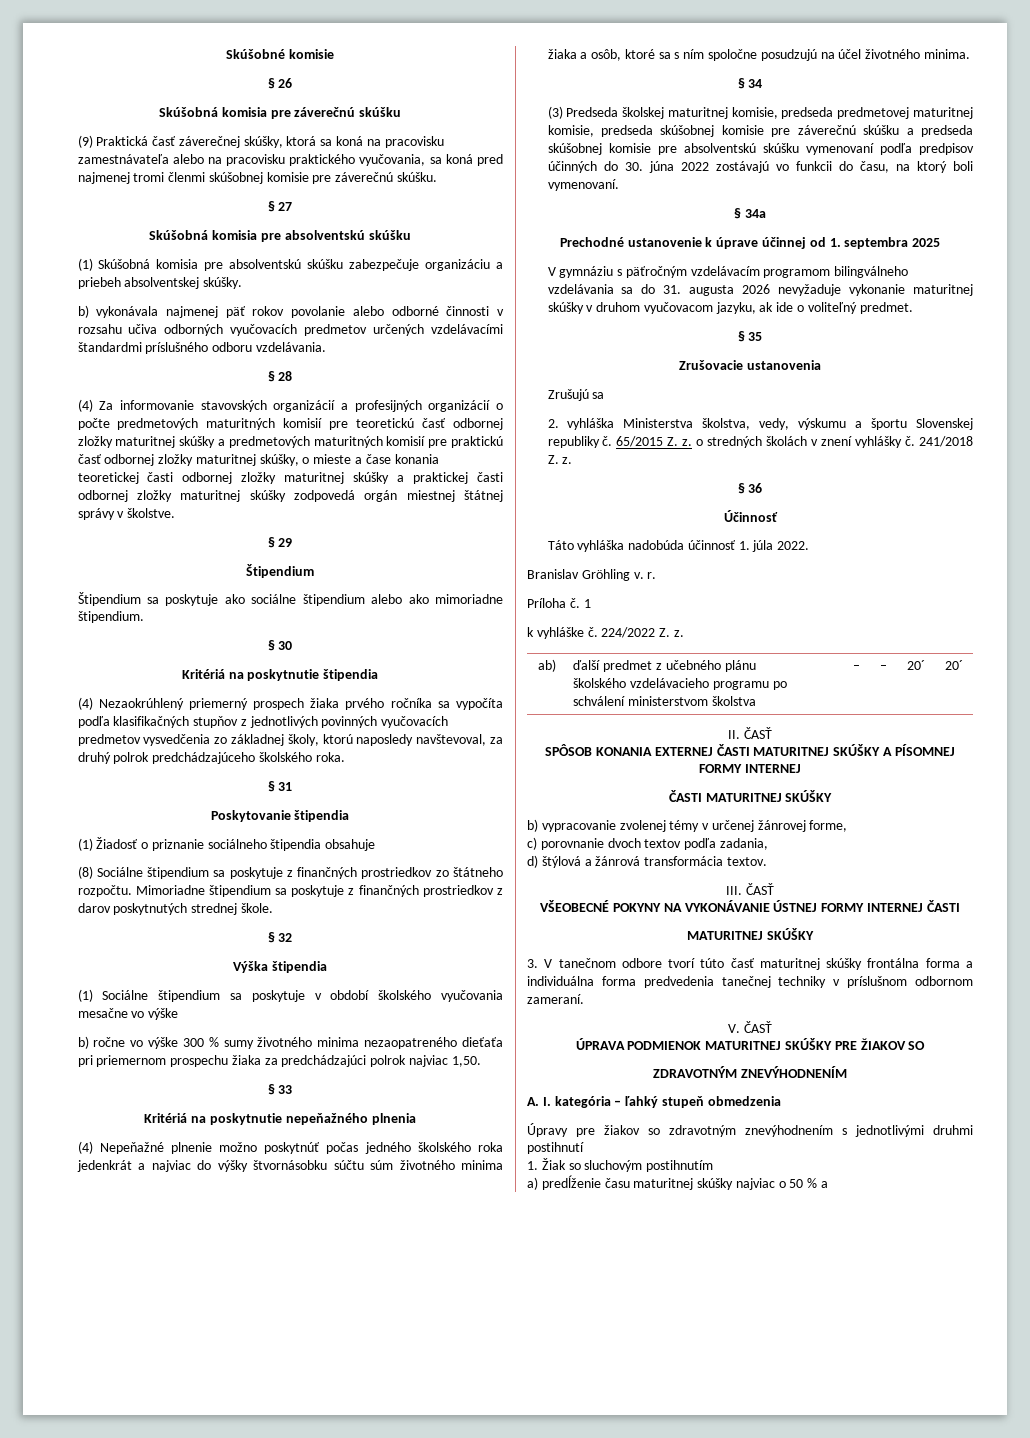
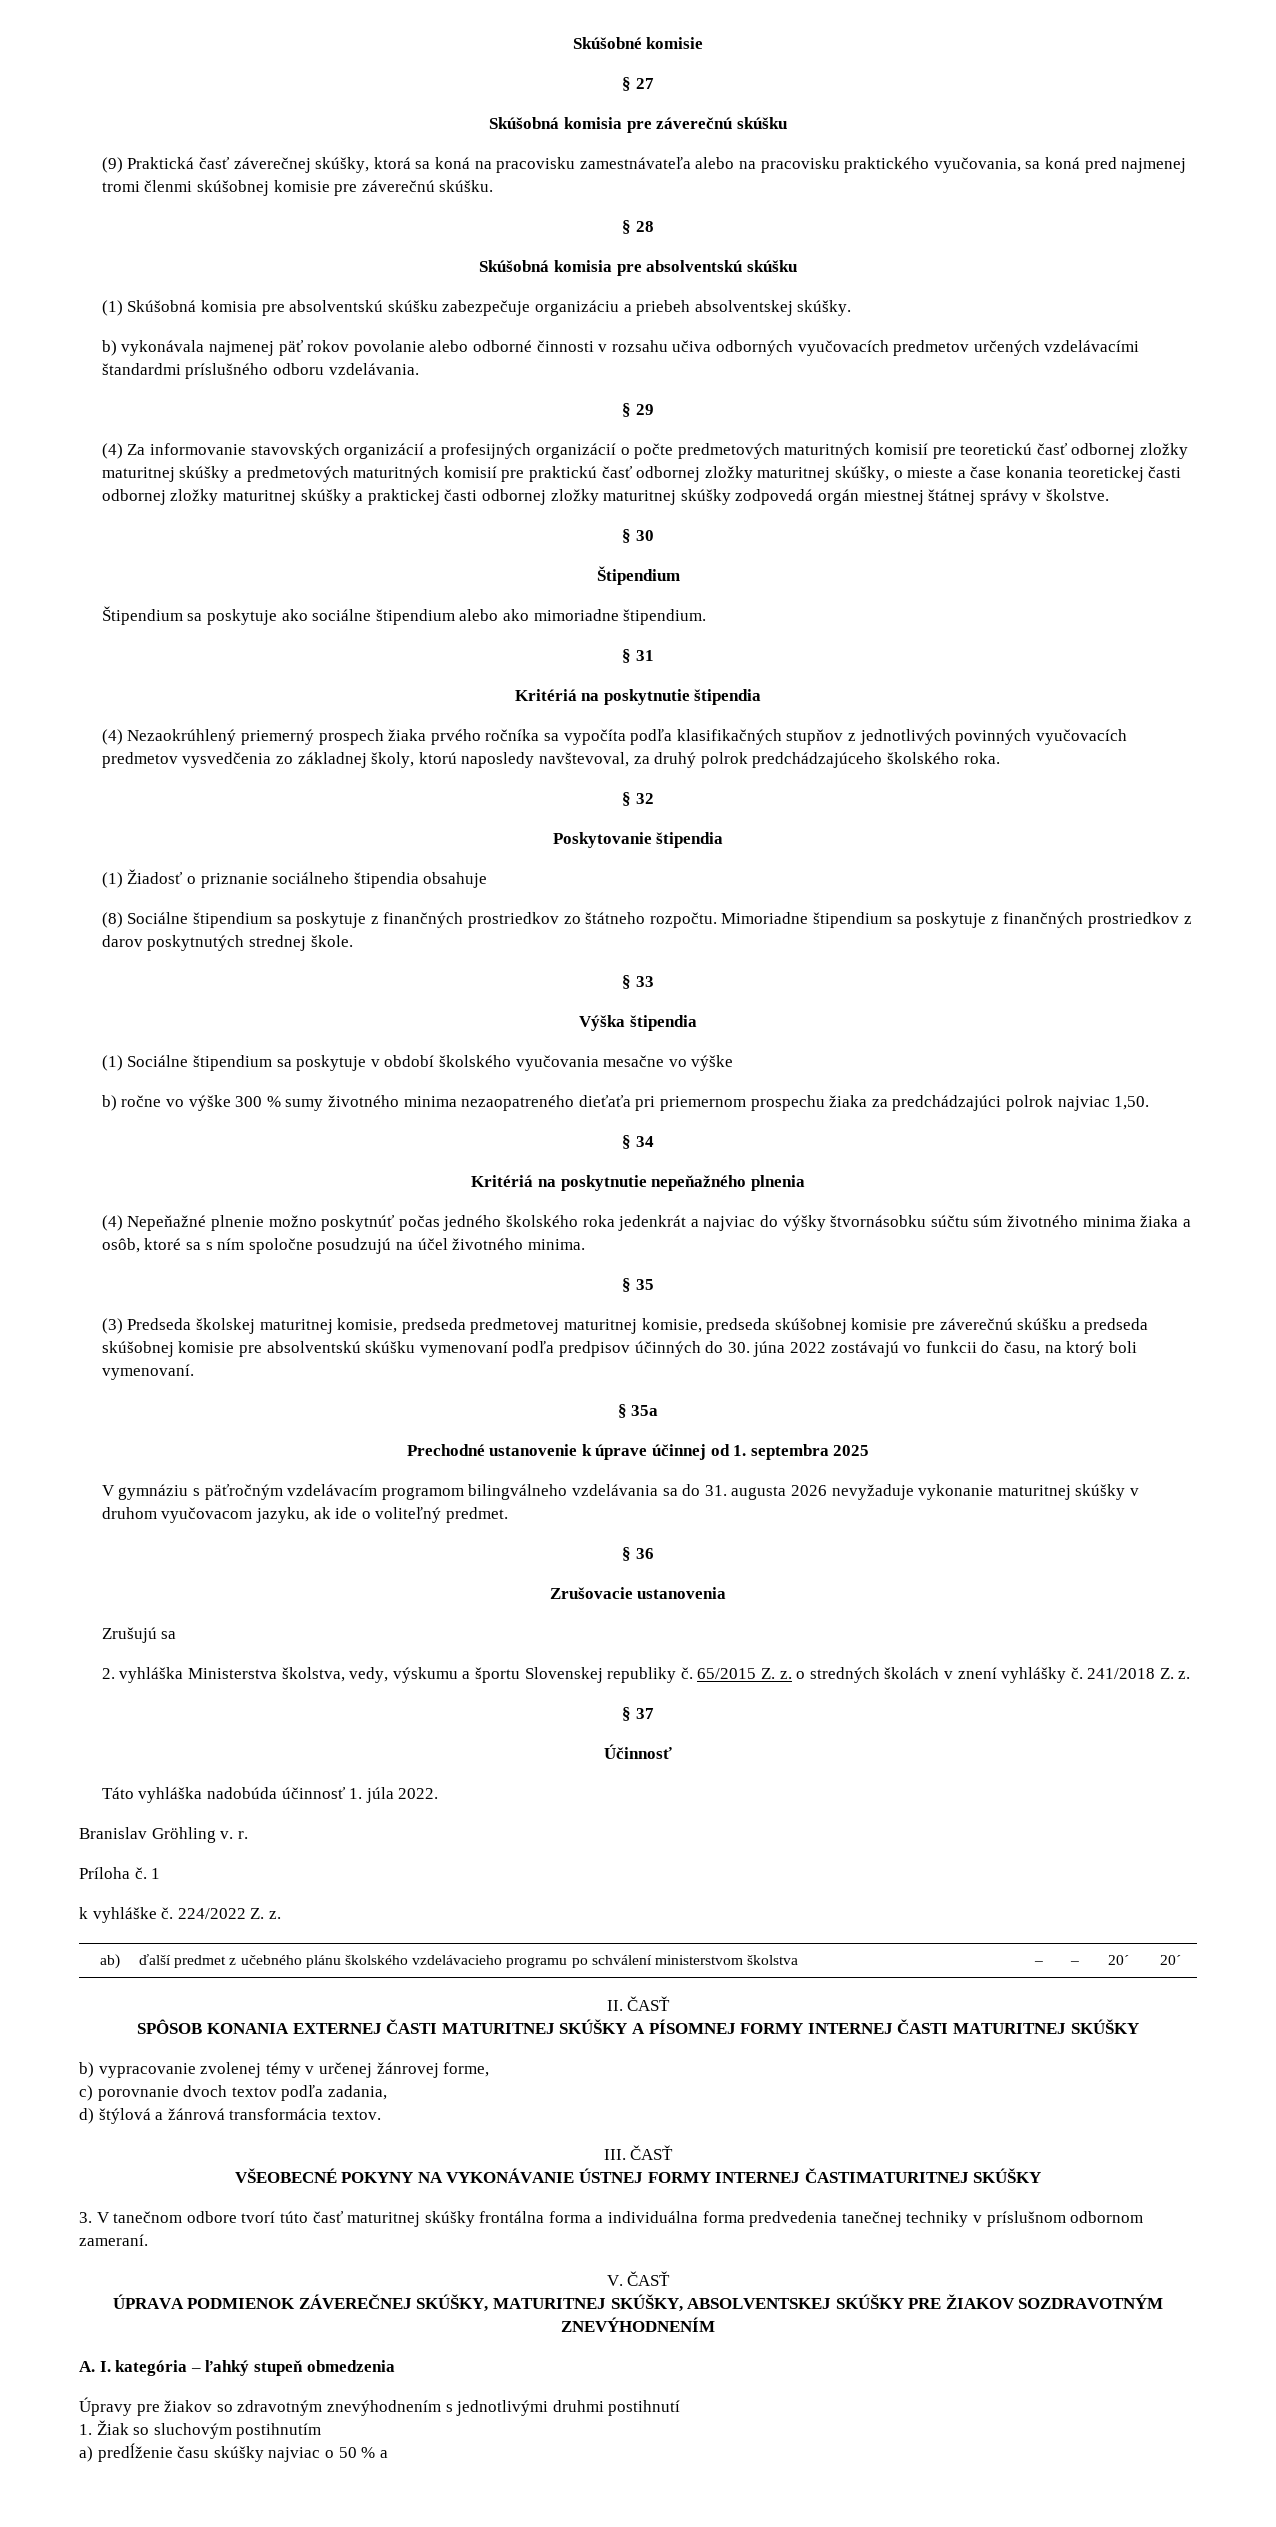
- § 26
+ § 27
- § 27
+ § 28
- § 28
+ § 29
- § 29
+ § 30
- § 30
+ § 31
- § 31
+ § 32
- § 32
+ § 33
- § 33
+ § 34
- § 34
+ § 35
- § 34a
+ § 35a
- § 35
+ § 36
- § 36
+ § 37
- SPÔSOB KONANIA EXTERNEJ ČASTI MATURITNEJ SKÚŠKY A PÍSOMNEJ FORMY INTERNEJ
- ČASTI MATURITNEJ SKÚŠKY
+ SPÔSOB KONANIA EXTERNEJ ČASTI MATURITNEJ SKÚŠKY A PÍSOMNEJ FORMY INTERNEJ ČASTI MATURITNEJ SKÚŠKY
- VŠEOBECNÉ POKYNY NA VYKONÁVANIE ÚSTNEJ FORMY INTERNEJ ČASTI
- MATURITNEJ SKÚŠKY
+ VŠEOBECNÉ POKYNY NA VYKONÁVANIE ÚSTNEJ FORMY INTERNEJ ČASTIMATURITNEJ SKÚŠKY
- ÚPRAVA PODMIENOK MATURITNEJ SKÚŠKY PRE ŽIAKOV SO
- ZDRAVOTNÝM ZNEVÝHODNENÍM
+ ÚPRAVA PODMIENOK ZÁVEREČNEJ SKÚŠKY, MATURITNEJ SKÚŠKY, ABSOLVENTSKEJ SKÚŠKY PRE ŽIAKOV SOZDRAVOTNÝM ZNEVÝHODNENÍM
- a) predĺženie času maturitnej skúšky najviac o 50 % a
+ a) predĺženie času skúšky najviac o 50 % a

